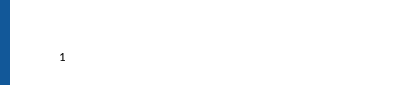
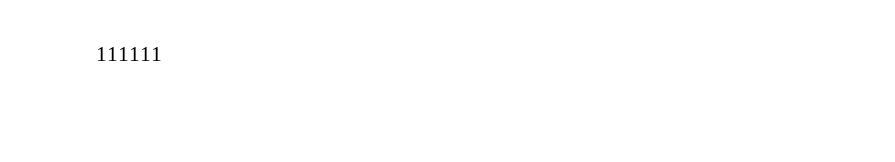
- 1
+ 111111

